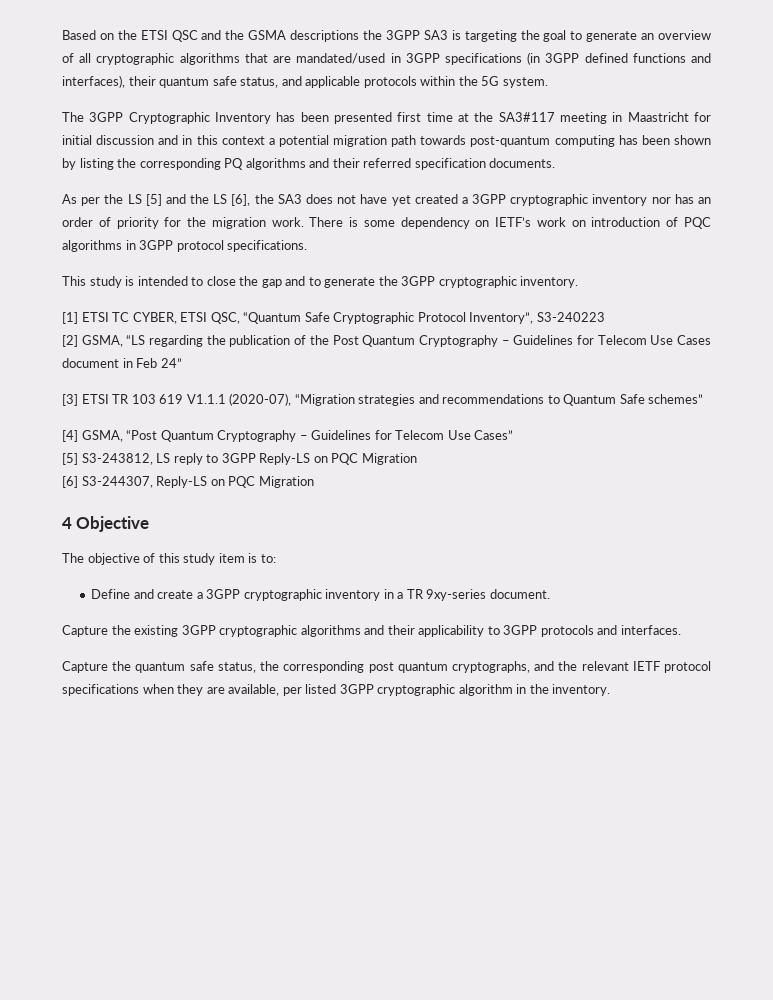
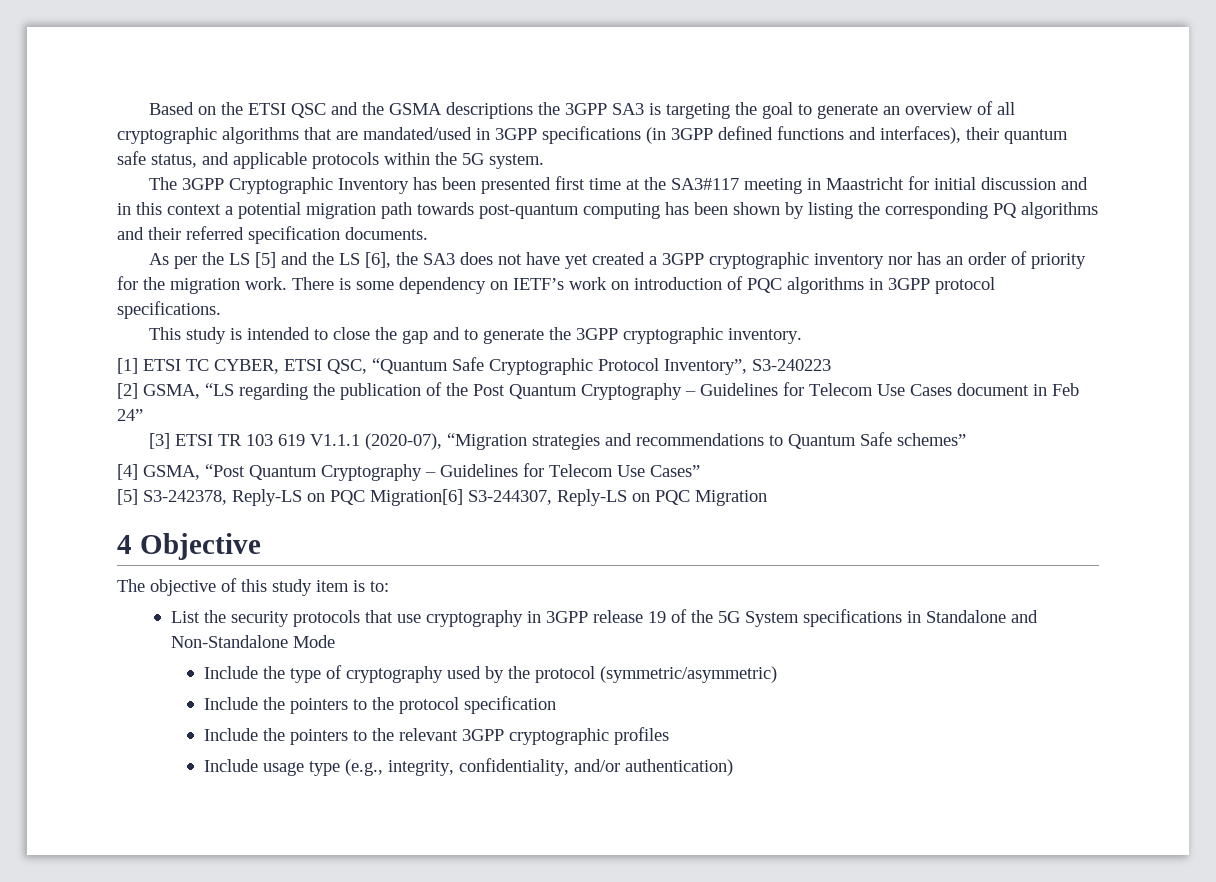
- [5] S3-243812, LS reply to 3GPP Reply-LS on PQC Migration
- [6] S3-244307, Reply-LS on PQC Migration
+ [5] S3-242378, Reply-LS on PQC Migration[6] S3-244307, Reply-LS on PQC Migration
- Define and create a 3GPP cryptographic inventory in a TR 9xy-series document.
- Capture the existing 3GPP cryptographic algorithms and their applicability to 3GPP protocols and interfaces.
- Capture the quantum safe status, the corresponding post quantum cryptographs, and the relevant IETF protocol specifications when they are available, per listed 3GPP cryptographic algorithm in the inventory.
+ List the security protocols that use cryptography in 3GPP release 19 of the 5G System specifications in Standalone and Non-Standalone Mode
+ Include the type of cryptography used by the protocol (symmetric/asymmetric)
+ Include the pointers to the protocol specification
+ Include the pointers to the relevant 3GPP cryptographic profiles
+ Include usage type (e.g., integrity, confidentiality, and/or authentication)

